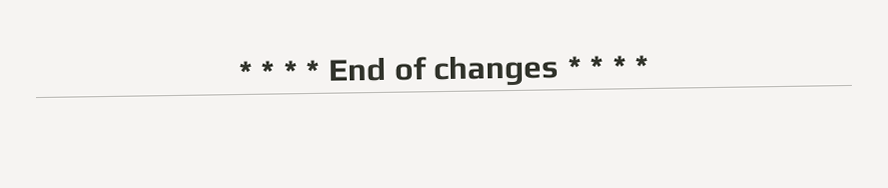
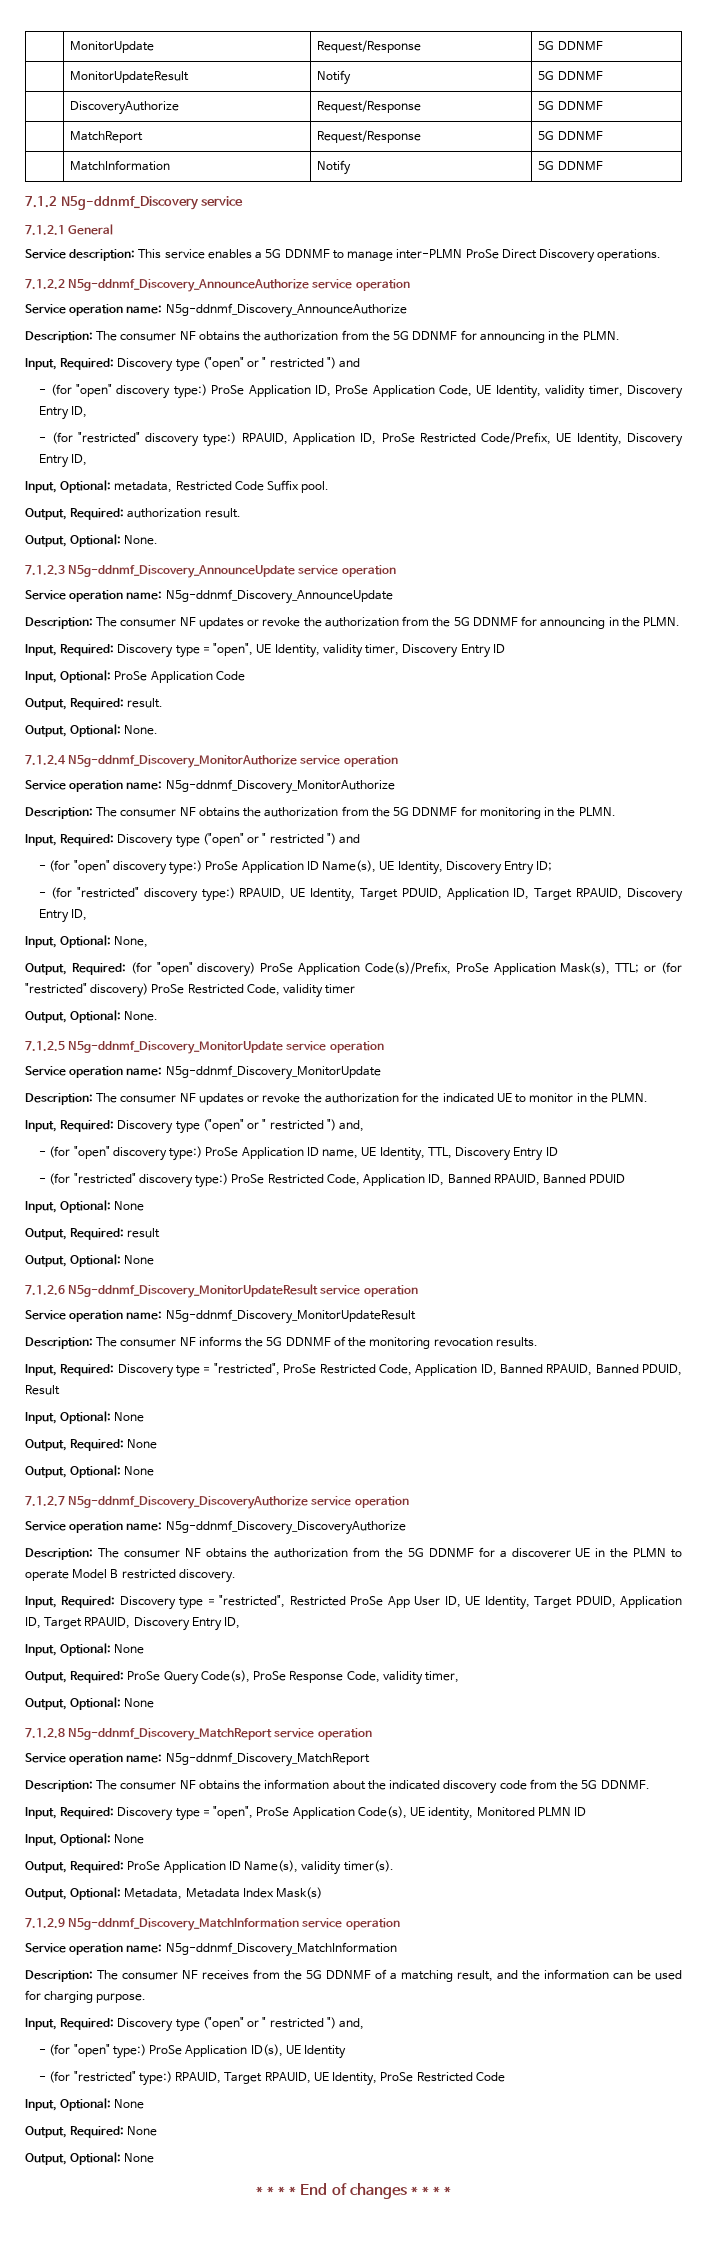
+ | MonitorUpdate | Request/Response | 5G DDNMF
+ | MonitorUpdateResult | Notify | 5G DDNMF
+ | DiscoveryAuthorize | Request/Response | 5G DDNMF
+ | MatchReport | Request/Response | 5G DDNMF
+ | MatchInformation | Notify | 5G DDNMF
+ 7.1.2 N5g-ddnmf_Discovery service
+ 7.1.2.1 General
+ Service description: This service enables a 5G DDNMF to manage inter-PLMN ProSe Direct Discovery operations.
+ 7.1.2.2 N5g-ddnmf_Discovery_AnnounceAuthorize service operation
+ Service operation name: N5g-ddnmf_Discovery_AnnounceAuthorize
+ Description: The consumer NF obtains the authorization from the 5G DDNMF for announcing in the PLMN.
+ Input, Required: Discovery type ("open" or " restricted ") and
+ - (for "open" discovery type:) ProSe Application ID, ProSe Application Code, UE Identity, validity timer, Discovery Entry ID,
+ - (for "restricted" discovery type:) RPAUID, Application ID, ProSe Restricted Code/Prefix, UE Identity, Discovery Entry ID,
+ Input, Optional: metadata, Restricted Code Suffix pool.
+ Output, Required: authorization result.
+ Output, Optional: None.
+ 7.1.2.3 N5g-ddnmf_Discovery_AnnounceUpdate service operation
+ Service operation name: N5g-ddnmf_Discovery_AnnounceUpdate
+ Description: The consumer NF updates or revoke the authorization from the 5G DDNMF for announcing in the PLMN.
+ Input, Required: Discovery type = "open", UE Identity, validity timer, Discovery Entry ID
+ Input, Optional: ProSe Application Code
+ Output, Required: result.
+ Output, Optional: None.
+ 7.1.2.4 N5g-ddnmf_Discovery_MonitorAuthorize service operation
+ Service operation name: N5g-ddnmf_Discovery_MonitorAuthorize
+ Description: The consumer NF obtains the authorization from the 5G DDNMF for monitoring in the PLMN.
+ Input, Required: Discovery type ("open" or " restricted ") and
+ - (for "open" discovery type:) ProSe Application ID Name(s), UE Identity, Discovery Entry ID;
+ - (for "restricted" discovery type:) RPAUID, UE Identity, Target PDUID, Application ID, Target RPAUID, Discovery Entry ID,
+ Input, Optional: None,
+ Output, Required: (for "open" discovery) ProSe Application Code(s)/Prefix, ProSe Application Mask(s), TTL; or (for "restricted" discovery) ProSe Restricted Code, validity timer
+ Output, Optional: None.
+ 7.1.2.5 N5g-ddnmf_Discovery_MonitorUpdate service operation
+ Service operation name: N5g-ddnmf_Discovery_MonitorUpdate
+ Description: The consumer NF updates or revoke the authorization for the indicated UE to monitor in the PLMN.
+ Input, Required: Discovery type ("open" or " restricted ") and,
+ - (for "open" discovery type:) ProSe Application ID name, UE Identity, TTL, Discovery Entry ID
+ - (for "restricted" discovery type:) ProSe Restricted Code, Application ID, Banned RPAUID, Banned PDUID
+ Input, Optional: None
+ Output, Required: result
+ Output, Optional: None
+ 7.1.2.6 N5g-ddnmf_Discovery_MonitorUpdateResult service operation
+ Service operation name: N5g-ddnmf_Discovery_MonitorUpdateResult
+ Description: The consumer NF informs the 5G DDNMF of the monitoring revocation results.
+ Input, Required: Discovery type = "restricted", ProSe Restricted Code, Application ID, Banned RPAUID, Banned PDUID, Result
+ Input, Optional: None
+ Output, Required: None
+ Output, Optional: None
+ 7.1.2.7 N5g-ddnmf_Discovery_DiscoveryAuthorize service operation
+ Service operation name: N5g-ddnmf_Discovery_DiscoveryAuthorize
+ Description: The consumer NF obtains the authorization from the 5G DDNMF for a discoverer UE in the PLMN to operate Model B restricted discovery.
+ Input, Required: Discovery type = "restricted", Restricted ProSe App User ID, UE Identity, Target PDUID, Application ID, Target RPAUID, Discovery Entry ID,
+ Input, Optional: None
+ Output, Required: ProSe Query Code(s), ProSe Response Code, validity timer,
+ Output, Optional: None
+ 7.1.2.8 N5g-ddnmf_Discovery_MatchReport service operation
+ Service operation name: N5g-ddnmf_Discovery_MatchReport
+ Description: The consumer NF obtains the information about the indicated discovery code from the 5G DDNMF.
+ Input, Required: Discovery type = "open", ProSe Application Code(s), UE identity, Monitored PLMN ID
+ Input, Optional: None
+ Output, Required: ProSe Application ID Name(s), validity timer(s).
+ Output, Optional: Metadata, Metadata Index Mask(s)
+ 7.1.2.9 N5g-ddnmf_Discovery_MatchInformation service operation
+ Service operation name: N5g-ddnmf_Discovery_MatchInformation
+ Description: The consumer NF receives from the 5G DDNMF of a matching result, and the information can be used for charging purpose.
+ Input, Required: Discovery type ("open" or " restricted ") and,
+ - (for "open" type:) ProSe Application ID(s), UE Identity
+ - (for "restricted" type:) RPAUID, Target RPAUID, UE Identity, ProSe Restricted Code
+ Input, Optional: None
+ Output, Required: None
+ Output, Optional: None

